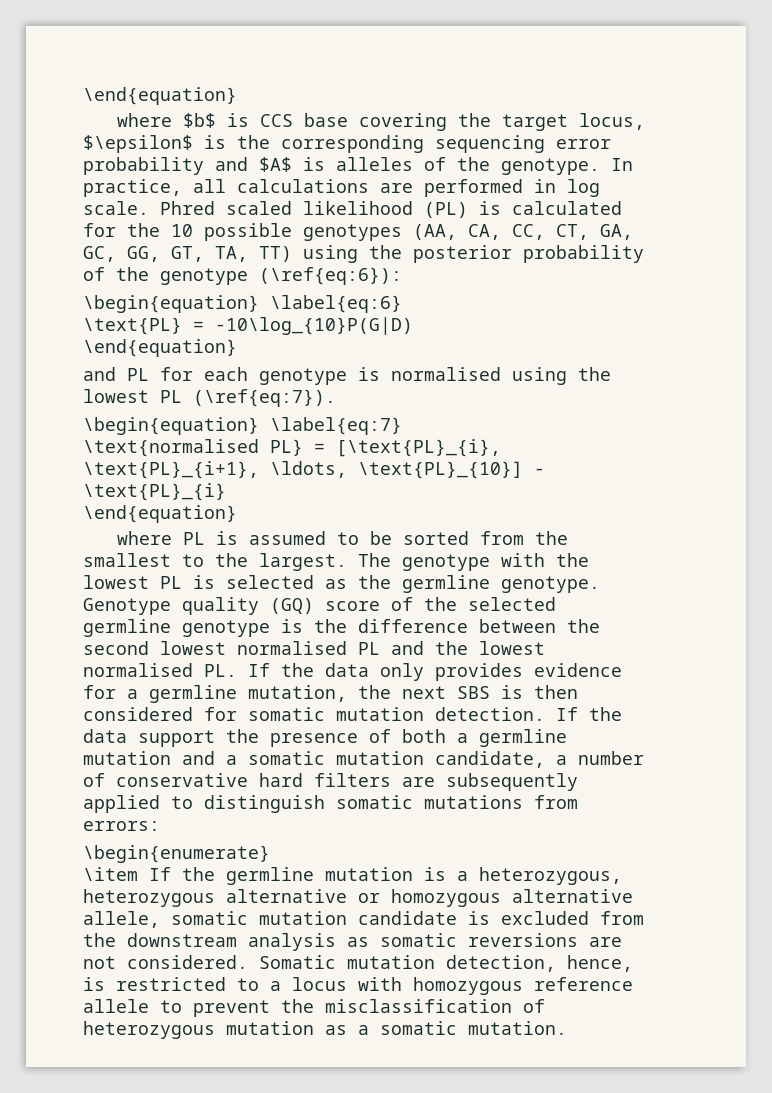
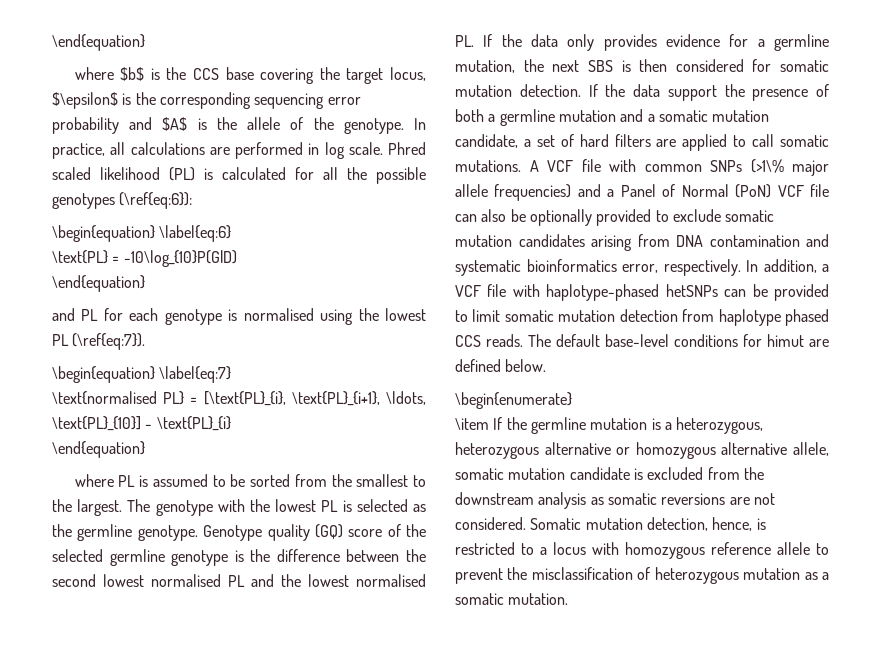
- where $b$ is CCS base covering the target locus, $\epsilon$ is the corresponding sequencing error probability and $A$ is alleles of the genotype.
+ where $b$ is the CCS base covering the target locus, $\epsilon$ is the corresponding sequencing error probability and $A$ is the allele of the genotype.
- Phred scaled likelihood (PL) is calculated for the 10 possible genotypes (AA, CA, CC, CT, GA, GC, GG, GT, TA, TT) using the posterior probability of the genotype (\ref{eq:6}):
+ Phred scaled likelihood (PL) is calculated for all the possible genotypes (\ref{eq:6}):
- If the data support the presence of both a germline mutation and a somatic mutation candidate, a number of conservative hard filters are subsequently applied to distinguish somatic mutations from errors:
+ If the data support the presence of both a germline mutation and a somatic mutation candidate, a set of hard filters are applied to call somatic mutations. A VCF file with common SNPs (>1\% major allele frequencies) and a Panel of Normal (PoN) VCF file can also be optionally provided to exclude somatic mutation candidates arising from DNA contamination and systematic bioinformatics error, respectively. In addition, a VCF file with haplotype-phased hetSNPs can be provided to limit somatic mutation detection from haplotype phased CCS reads. The default base-level conditions for himut are defined below.

